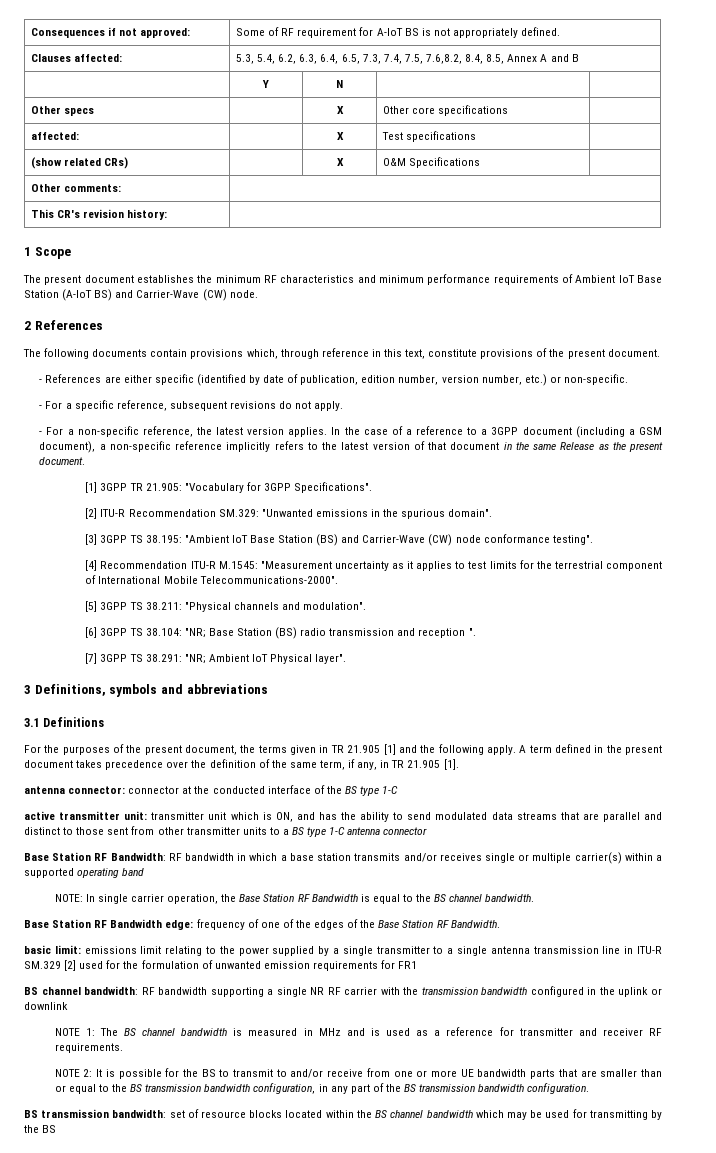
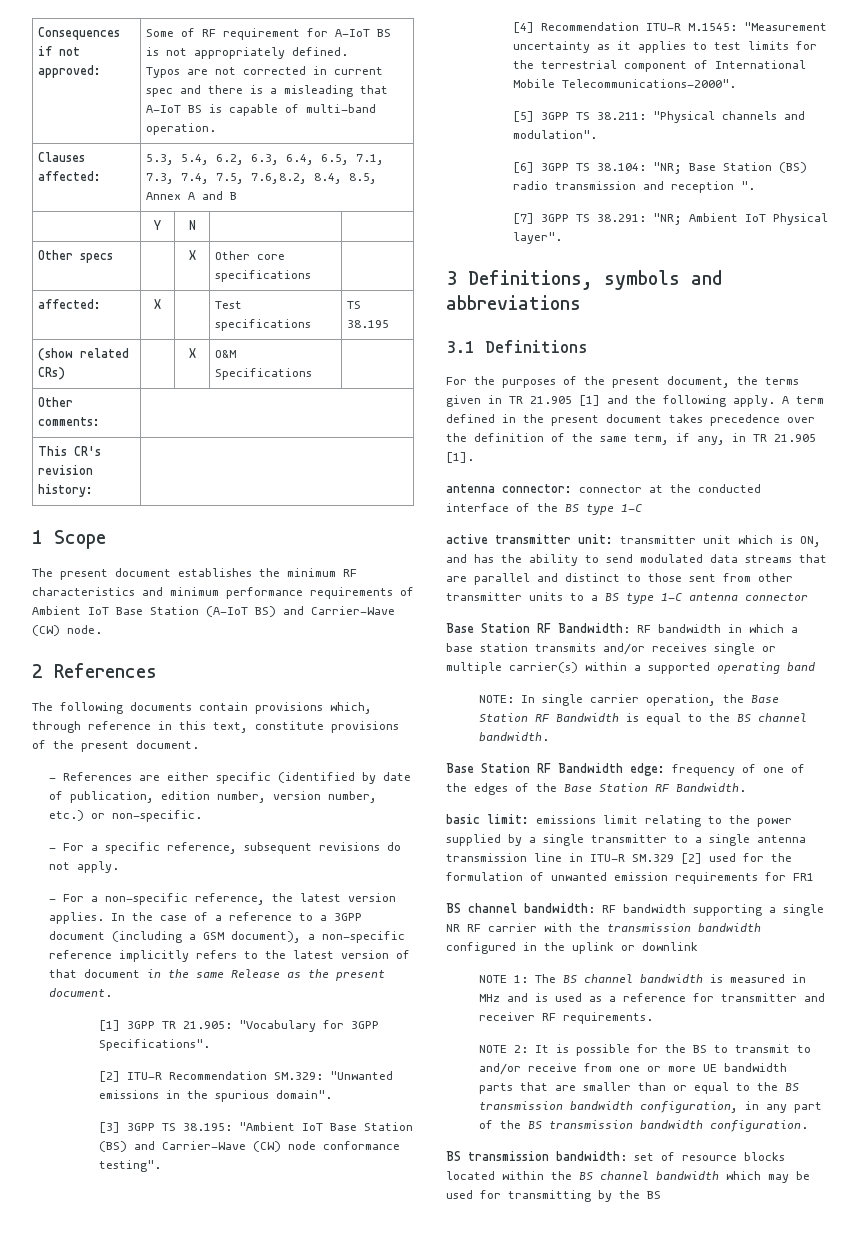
  Consequences if not approved: | Some of RF requirement for A-IoT BS is not appropriately defined.
+ Typos are not corrected in current spec and there is a misleading that A-IoT BS is capable of multi-band operation.
- Clauses affected: | 5.3, 5.4, 6.2, 6.3, 6.4, 6.5, 7.3, 7.4, 7.5, 7.6,8.2, 8.4, 8.5, Annex A and B
+ Clauses affected: | 5.3, 5.4, 6.2, 6.3, 6.4, 6.5, 7.1, 7.3, 7.4, 7.5, 7.6,8.2, 8.4, 8.5, Annex A and B
- affected: | | X | Test specifications |
+ affected: | X | | Test specifications | TS 38.195

